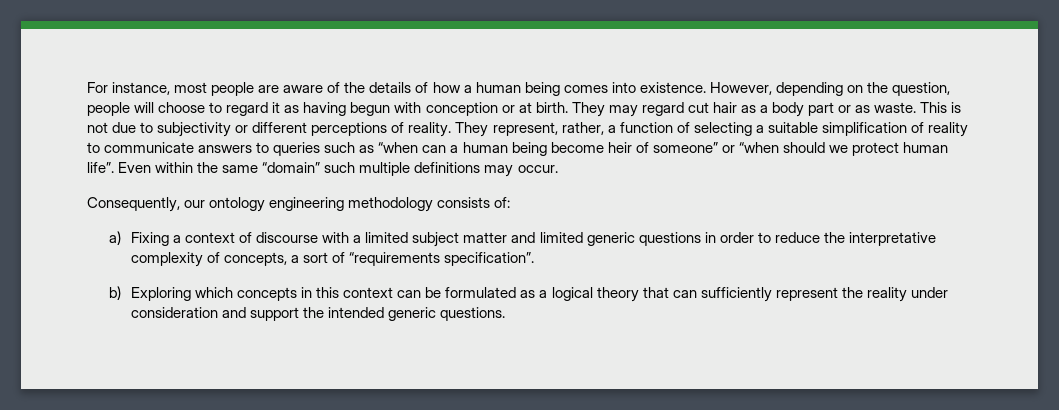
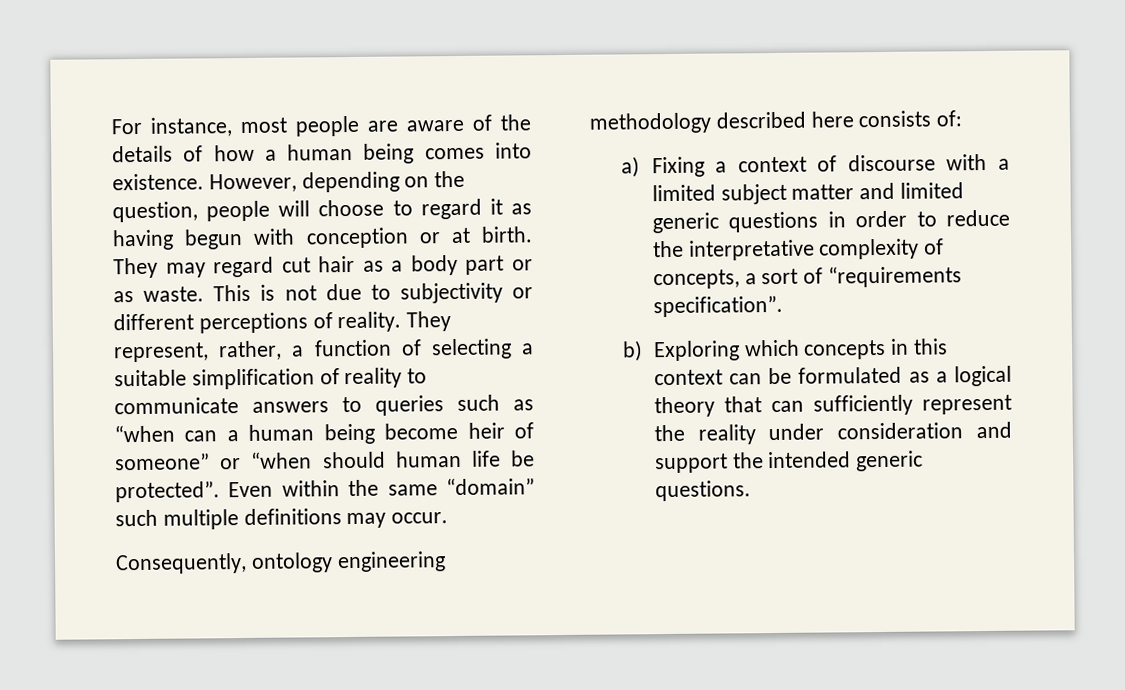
- They represent, rather, a function of selecting a suitable simplification of reality to communicate answers to queries such as “when can a human being become heir of someone” or “when should we protect human life”.
+ They represent, rather, a function of selecting a suitable simplification of reality to communicate answers to queries such as “when can a human being become heir of someone” or “when should human life be protected”.
- Consequently, our ontology engineering methodology consists of:
+ Consequently, ontology engineering methodology described here consists of:

